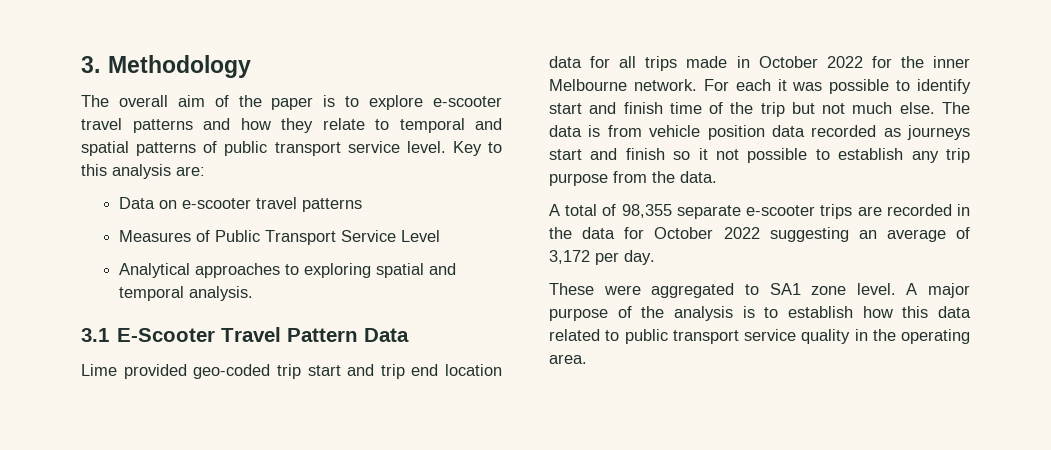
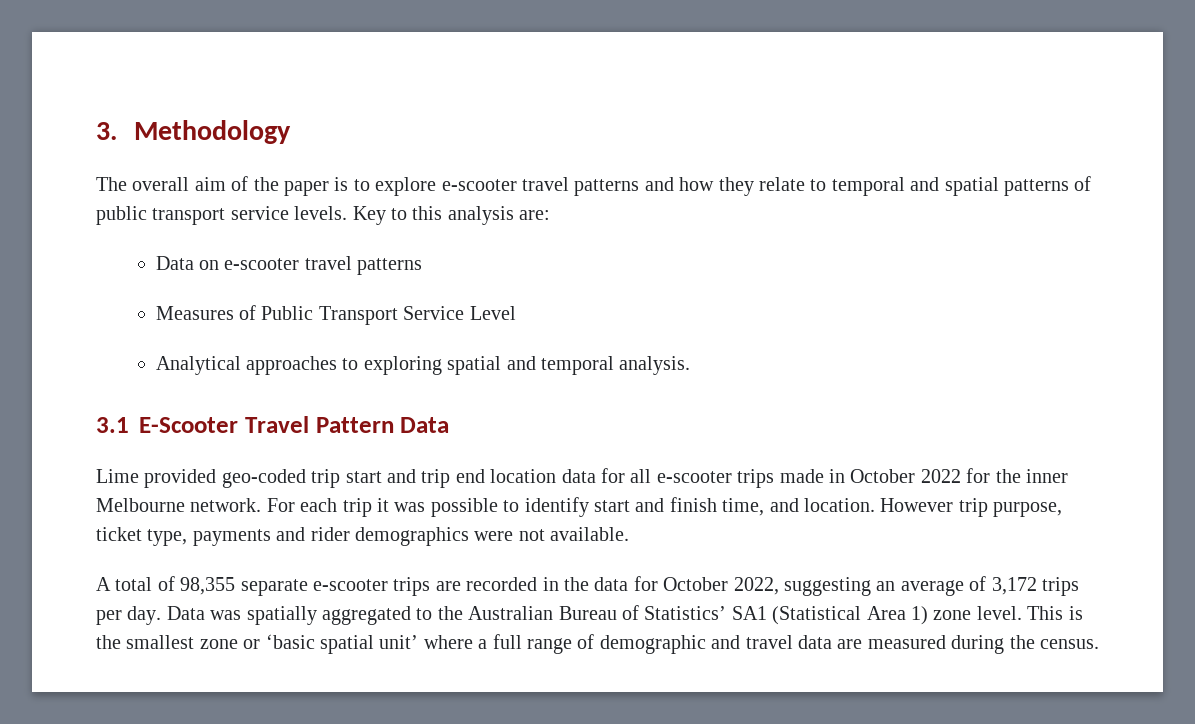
- The overall aim of the paper is to explore e-scooter travel patterns and how they relate to temporal and spatial patterns of public transport service level.
+ The overall aim of the paper is to explore e-scooter travel patterns and how they relate to temporal and spatial patterns of public transport service levels.
- Lime provided geo-coded trip start and trip end location data for all trips made in October 2022 for the inner Melbourne network.
+ Lime provided geo-coded trip start and trip end location data for all e-scooter trips made in October 2022 for the inner Melbourne network.
- For each it was possible to identify start and finish time of the trip but not much else. The data is from vehicle position data recorded as journeys start and finish so it not possible to establish any trip purpose from the data.
+ For each trip it was possible to identify start and finish time, and location. However trip purpose, ticket type, payments and rider demographics were not available.
- A total of 98,355 separate e-scooter trips are recorded in the data for October 2022 suggesting an average of 3,172 per day.
- These were aggregated to SA1 zone level. A major purpose of the analysis is to establish how this data related to public transport service quality in the operating area.
+ A total of 98,355 separate e-scooter trips are recorded in the data for October 2022, suggesting an average of 3,172 trips per day. Data was spatially aggregated to the Australian Bureau of Statistics’ SA1 (Statistical Area 1) zone level. This is the smallest zone or ‘basic spatial unit’ where a full range of demographic and travel data are measured during the census.

